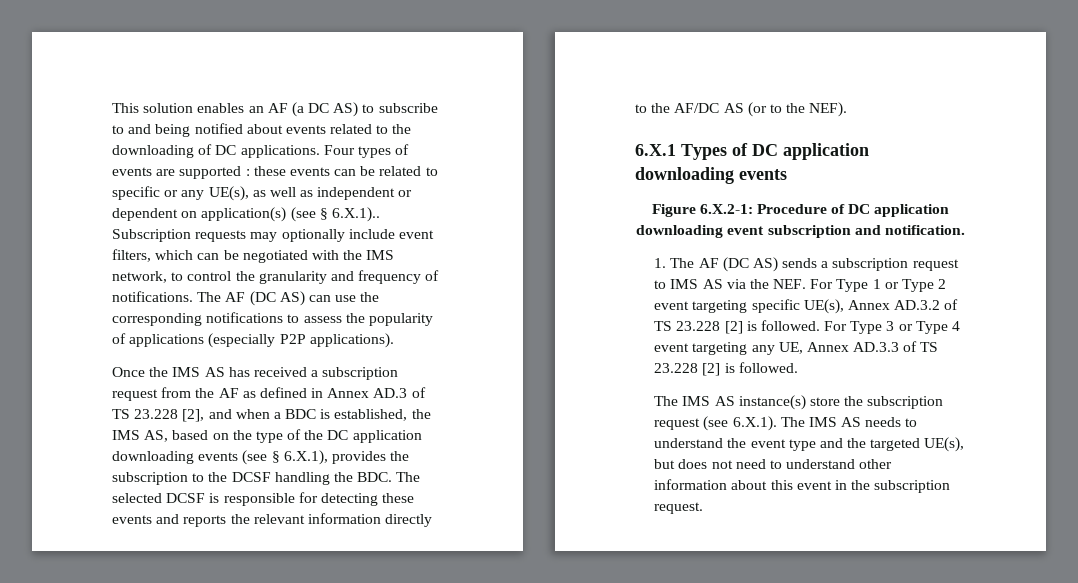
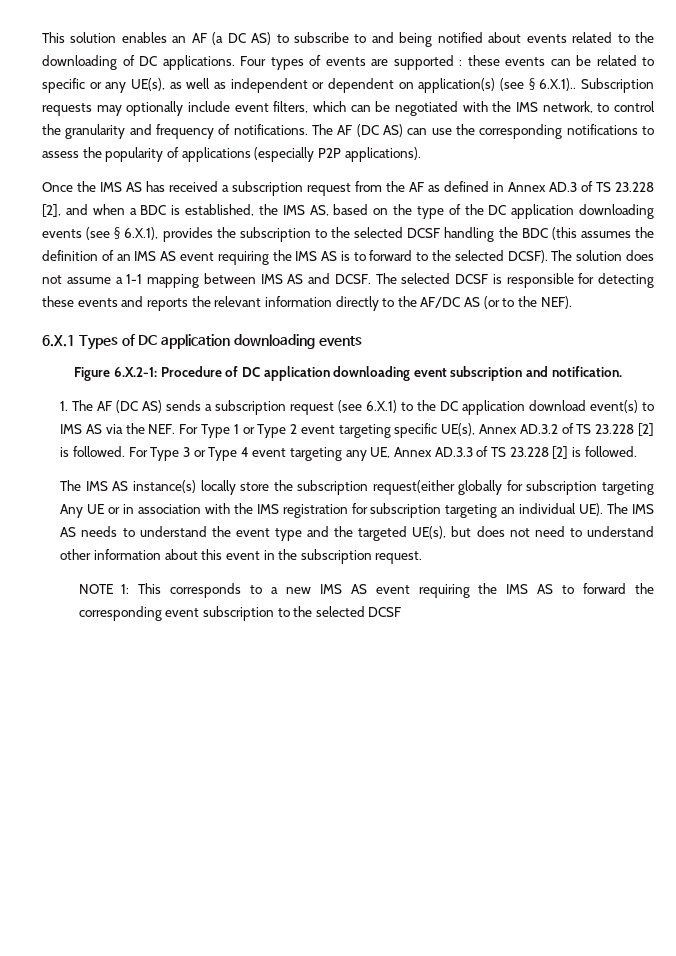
- Once the IMS AS has received a subscription request from the AF as defined in Annex AD.3 of TS 23.228 [2], and when a BDC is established, the IMS AS, based on the type of the DC application downloading events (see § 6.X.1), provides the subscription to the DCSF handling the BDC. The selected DCSF is responsible for detecting these events and reports the relevant information directly to the AF/DC AS (or to the NEF).
+ Once the IMS AS has received a subscription request from the AF as defined in Annex AD.3 of TS 23.228 [2], and when a BDC is established, the IMS AS, based on the type of the DC application downloading events (see § 6.X.1), provides the subscription to the selected DCSF handling the BDC (this assumes the definition of an IMS AS event requiring the IMS AS is to forward to the selected DCSF). The solution does not assume a 1-1 mapping between IMS AS and DCSF. The selected DCSF is responsible for detecting these events and reports the relevant information directly to the AF/DC AS (or to the NEF).
- 1. The AF (DC AS) sends a subscription request to IMS AS via the NEF. For Type 1 or Type 2 event targeting specific UE(s), Annex AD.3.2 of TS 23.228 [2] is followed.
+ 1. The AF (DC AS) sends a subscription request (see 6.X.1) to the DC application download event(s) to IMS AS via the NEF. For Type 1 or Type 2 event targeting specific UE(s), Annex AD.3.2 of TS 23.228 [2] is followed.
- The IMS AS instance(s) store the subscription request (see 6.X.1). The IMS AS needs to understand the event type and the targeted UE(s), but does not need to understand other information about this event in the subscription request.
+ The IMS AS instance(s) locally store the subscription request(either globally for subscription targeting Any UE or in association with the IMS registration for subscription targeting an individual UE). The IMS AS needs to understand the event type and the targeted UE(s), but does not need to understand other information about this event in the subscription request.
+ NOTE 1: This corresponds to a new IMS AS event requiring the IMS AS to forward the corresponding event subscription to the selected DCSF

